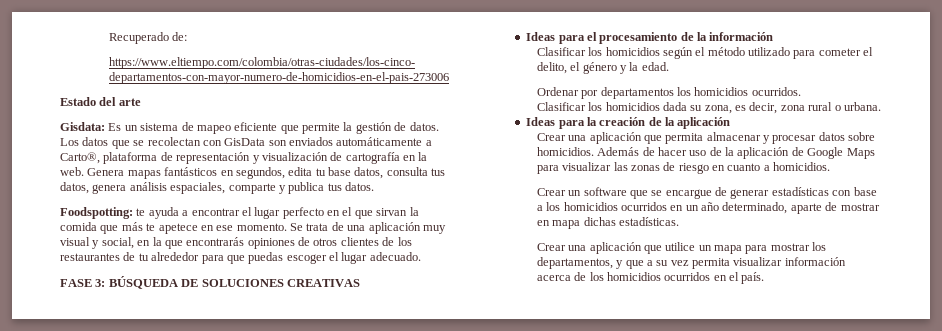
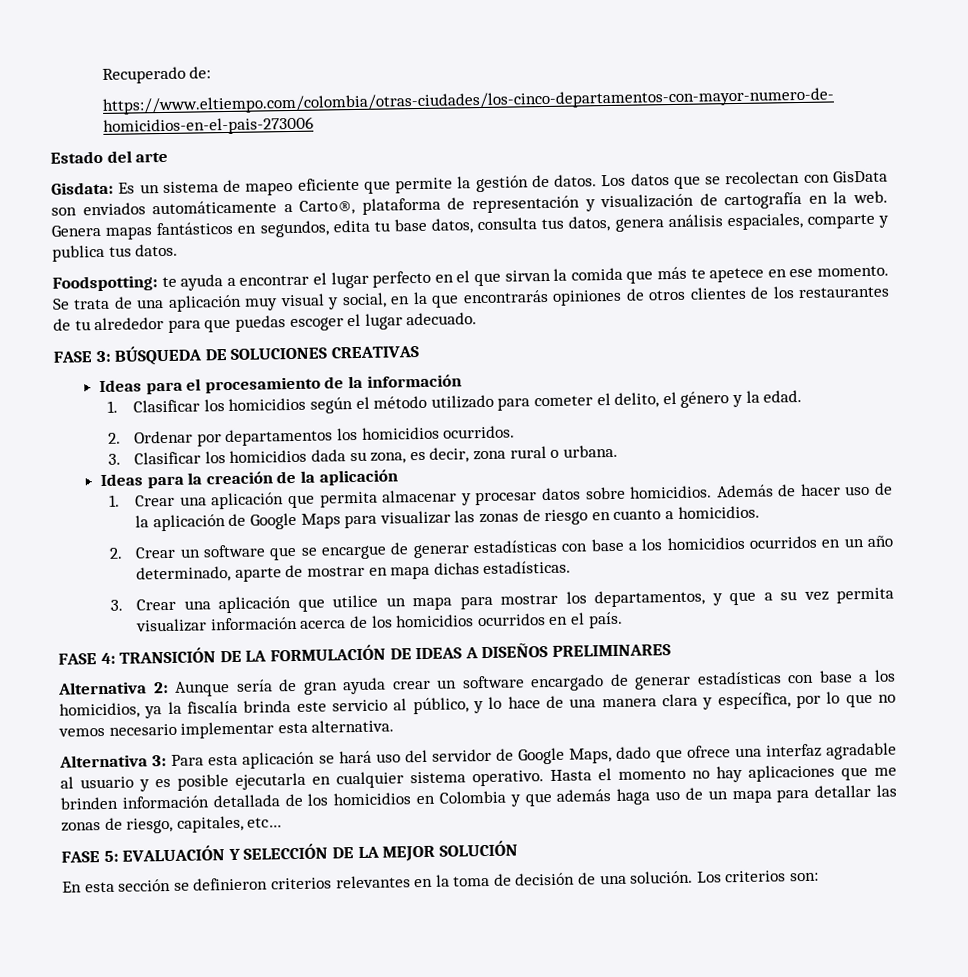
- Clasificar los homicidios según el método utilizado para cometer el delito, el género y la edad.
+ 1. Clasificar los homicidios según el método utilizado para cometer el delito, el género y la edad.
- Ordenar por departamentos los homicidios ocurridos.
+ 2. Ordenar por departamentos los homicidios ocurridos.
- Clasificar los homicidios dada su zona, es decir, zona rural o urbana.
+ 3. Clasificar los homicidios dada su zona, es decir, zona rural o urbana.
- Crear una aplicación que permita almacenar y procesar datos sobre homicidios.
+ 1. Crear una aplicación que permita almacenar y procesar datos sobre homicidios.
- Crear un software que se encargue de generar estadísticas con base a los homicidios ocurridos en un año determinado, aparte de mostrar en mapa dichas estadísticas.
+ 2. Crear un software que se encargue de generar estadísticas con base a los homicidios ocurridos en un año determinado, aparte de mostrar en mapa dichas estadísticas.
- Crear una aplicación que utilice un mapa para mostrar los departamentos, y que a su vez permita visualizar información acerca de los homicidios ocurridos en el país.
+ 3. Crear una aplicación que utilice un mapa para mostrar los departamentos, y que a su vez permita visualizar información acerca de los homicidios ocurridos en el país.
+ FASE 4: TRANSICIÓN DE LA FORMULACIÓN DE IDEAS A DISEÑOS PRELIMINARES
+ Alternativa 2: Aunque sería de gran ayuda crear un software encargado de generar estadísticas con base a los homicidios, ya la fiscalía brinda este servicio al público, y lo hace de una manera clara y específica, por lo que no vemos necesario implementar esta alternativa.
+ Alternativa 3: Para esta aplicación se hará uso del servidor de Google Maps, dado que ofrece una interfaz agradable al usuario y es posible ejecutarla en cualquier sistema operativo. Hasta el momento no hay aplicaciones que me brinden información detallada de los homicidios en Colombia y que además haga uso de un mapa para detallar las zonas de riesgo, capitales, etc…
+ FASE 5: EVALUACIÓN Y SELECCIÓN DE LA MEJOR SOLUCIÓN
+ En esta sección se definieron criterios relevantes en la toma de decisión de una solución. Los criterios son:

